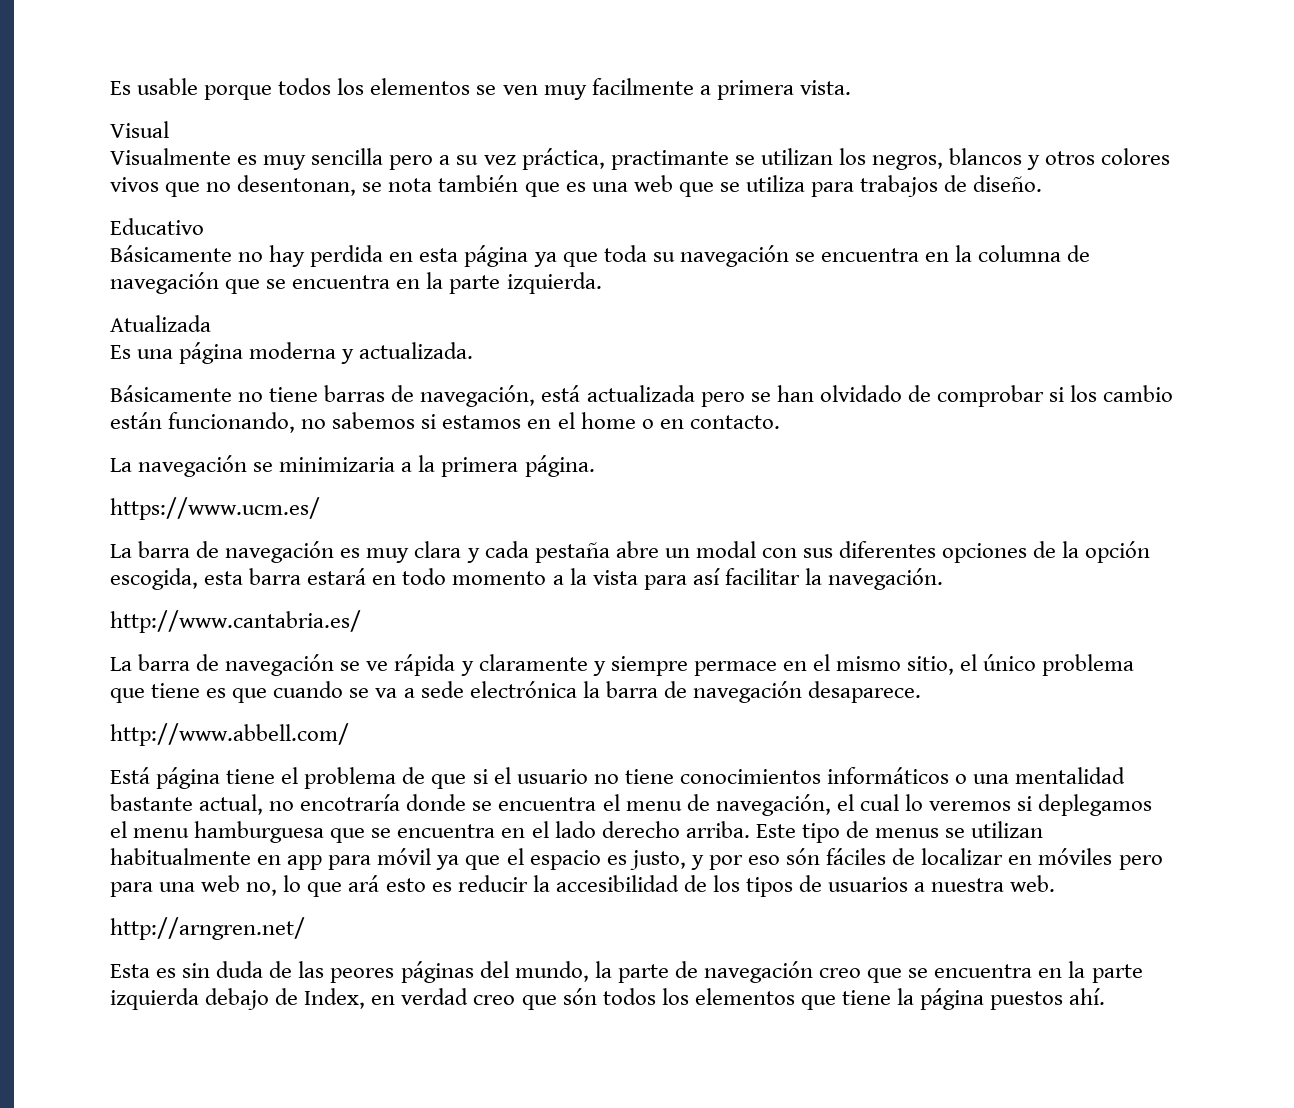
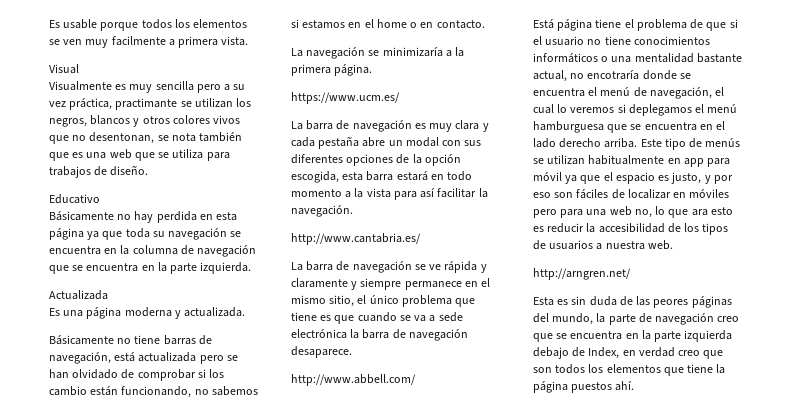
- Atualizada
+ Actualizada
- La navegación se minimizaria a la primera página.
+ La navegación se minimizaría a la primera página.
- La barra de navegación se ve rápida y claramente y siempre permace en el mismo sitio, el único problema que tiene es que cuando se va a sede electrónica la barra de navegación desaparece.
+ La barra de navegación se ve rápida y claramente y siempre permanece en el mismo sitio, el único problema que tiene es que cuando se va a sede electrónica la barra de navegación desaparece.
- Está página tiene el problema de que si el usuario no tiene conocimientos informáticos o una mentalidad bastante actual, no encotraría donde se encuentra el menu de navegación, el cual lo veremos si deplegamos el menu hamburguesa que se encuentra en el lado derecho arriba.
+ Está página tiene el problema de que si el usuario no tiene conocimientos informáticos o una mentalidad bastante actual, no encotraría donde se encuentra el menú de navegación, el cual lo veremos si deplegamos el menú hamburguesa que se encuentra en el lado derecho arriba.
- Este tipo de menus se utilizan habitualmente en app para móvil ya que el espacio es justo, y por eso són fáciles de localizar en móviles pero para una web no, lo que ará esto es reducir la accesibilidad de los tipos de usuarios a nuestra web.
+ Este tipo de menús se utilizan habitualmente en app para móvil ya que el espacio es justo, y por eso son fáciles de localizar en móviles pero para una web no, lo que ara esto es reducir la accesibilidad de los tipos de usuarios a nuestra web.
- Esta es sin duda de las peores páginas del mundo, la parte de navegación creo que se encuentra en la parte izquierda debajo de Index, en verdad creo que són todos los elementos que tiene la página puestos ahí.
+ Esta es sin duda de las peores páginas del mundo, la parte de navegación creo que se encuentra en la parte izquierda debajo de Index, en verdad creo que son todos los elementos que tiene la página puestos ahí.

